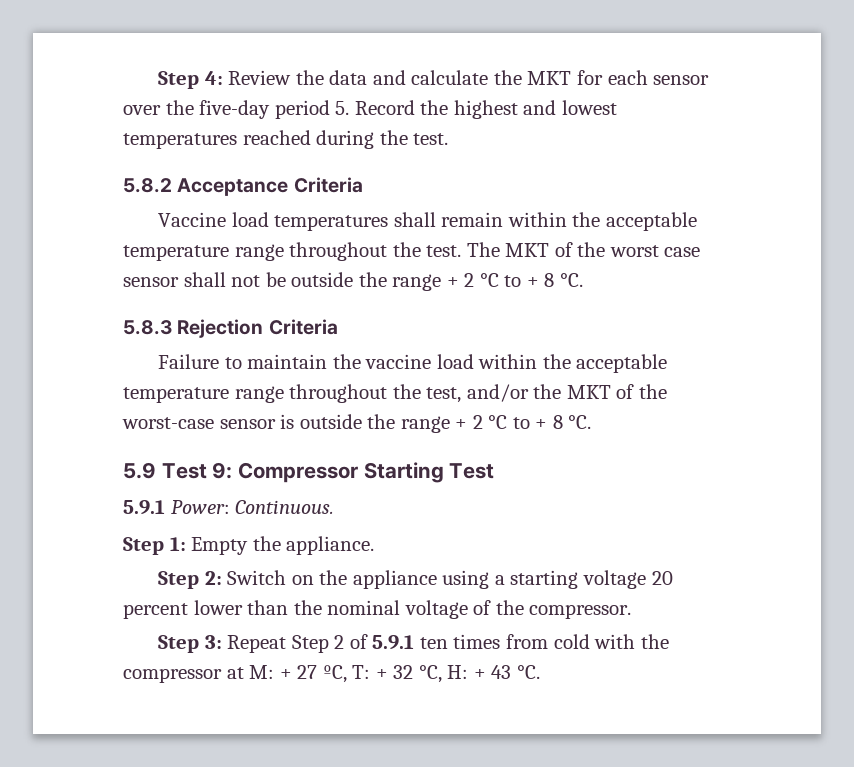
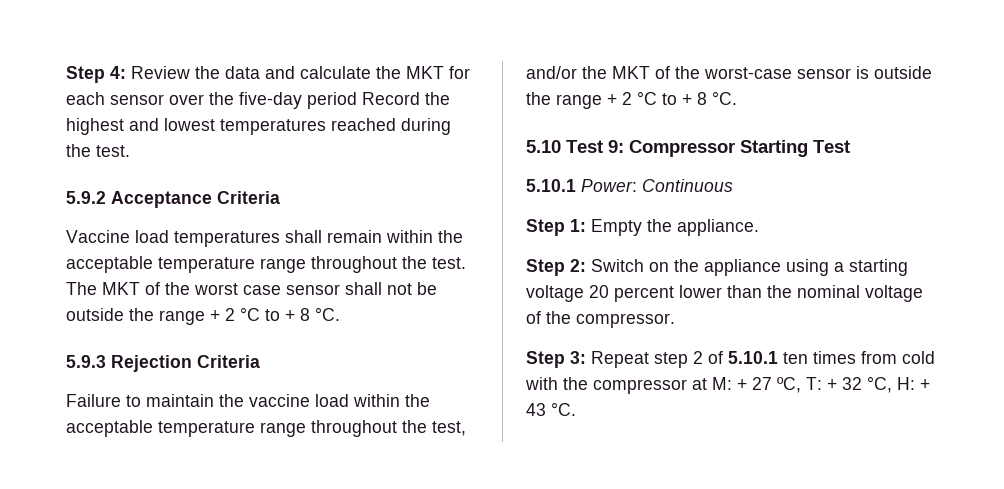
- Step 4: Review the data and calculate the MKT for each sensor over the five-day period 5. Record the highest and lowest temperatures reached during the test.
+ Step 4: Review the data and calculate the MKT for each sensor over the five-day period Record the highest and lowest temperatures reached during the test.
- 5.8.2 Acceptance Criteria
+ 5.9.2 Acceptance Criteria
- 5.8.3 Rejection Criteria
+ 5.9.3 Rejection Criteria
- 5.9 Test 9: Compressor Starting Test
+ 5.10 Test 9: Compressor Starting Test
- 5.9.1 Power: Continuous.
+ 5.10.1 Power: Continuous
- Step 3: Repeat Step 2 of 5.9.1 ten times from cold with the compressor at M: + 27 ºC, T: + 32 °C, H: + 43 °C.
+ Step 3: Repeat step 2 of 5.10.1 ten times from cold with the compressor at M: + 27 ºC, T: + 32 °C, H: + 43 °C.

